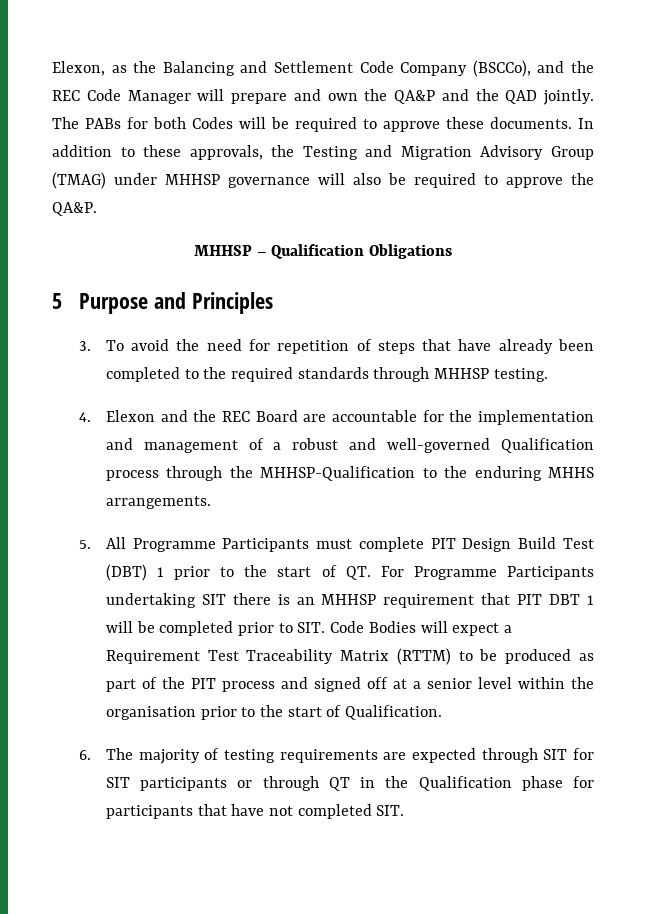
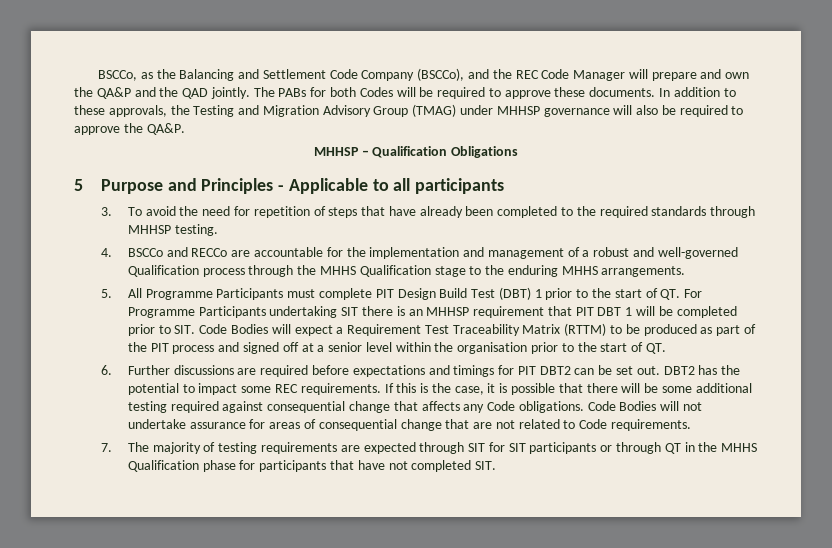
- Elexon, as the Balancing and Settlement Code Company (BSCCo), and the REC Code Manager will prepare and own the QA&P and the QAD jointly.
+ BSCCo, as the Balancing and Settlement Code Company (BSCCo), and the REC Code Manager will prepare and own the QA&P and the QAD jointly.
- 5 Purpose and Principles
+ 5 Purpose and Principles - Applicable to all participants
- 4. Elexon and the REC Board are accountable for the implementation and management of a robust and well-governed Qualification process through the MHHSP-Qualification to the enduring MHHS arrangements.
+ 4. BSCCo and RECCo are accountable for the implementation and management of a robust and well-governed Qualification process through the MHHS Qualification stage to the enduring MHHS arrangements.
- 5. All Programme Participants must complete PIT Design Build Test (DBT) 1 prior to the start of QT. For Programme Participants undertaking SIT there is an MHHSP requirement that PIT DBT 1 will be completed prior to SIT. Code Bodies will expect a Requirement Test Traceability Matrix (RTTM) to be produced as part of the PIT process and signed off at a senior level within the organisation prior to the start of Qualification.
- 6. The majority of testing requirements are expected through SIT for SIT participants or through QT in the Qualification phase for participants that have not completed SIT.
+ 5. All Programme Participants must complete PIT Design Build Test (DBT) 1 prior to the start of QT. For Programme Participants undertaking SIT there is an MHHSP requirement that PIT DBT 1 will be completed prior to SIT. Code Bodies will expect a Requirement Test Traceability Matrix (RTTM) to be produced as part of the PIT process and signed off at a senior level within the organisation prior to the start of QT.
+ 6. Further discussions are required before expectations and timings for PIT DBT2 can be set out. DBT2 has the potential to impact some REC requirements. If this is the case, it is possible that there will be some additional testing required against consequential change that affects any Code obligations. Code Bodies will not undertake assurance for areas of consequential change that are not related to Code requirements.
+ 7. The majority of testing requirements are expected through SIT for SIT participants or through QT in the MHHS Qualification phase for participants that have not completed SIT.

